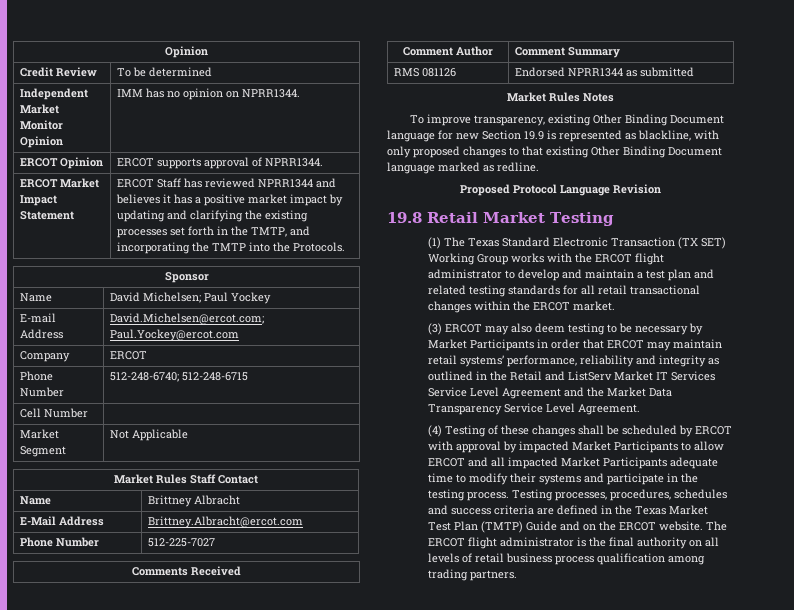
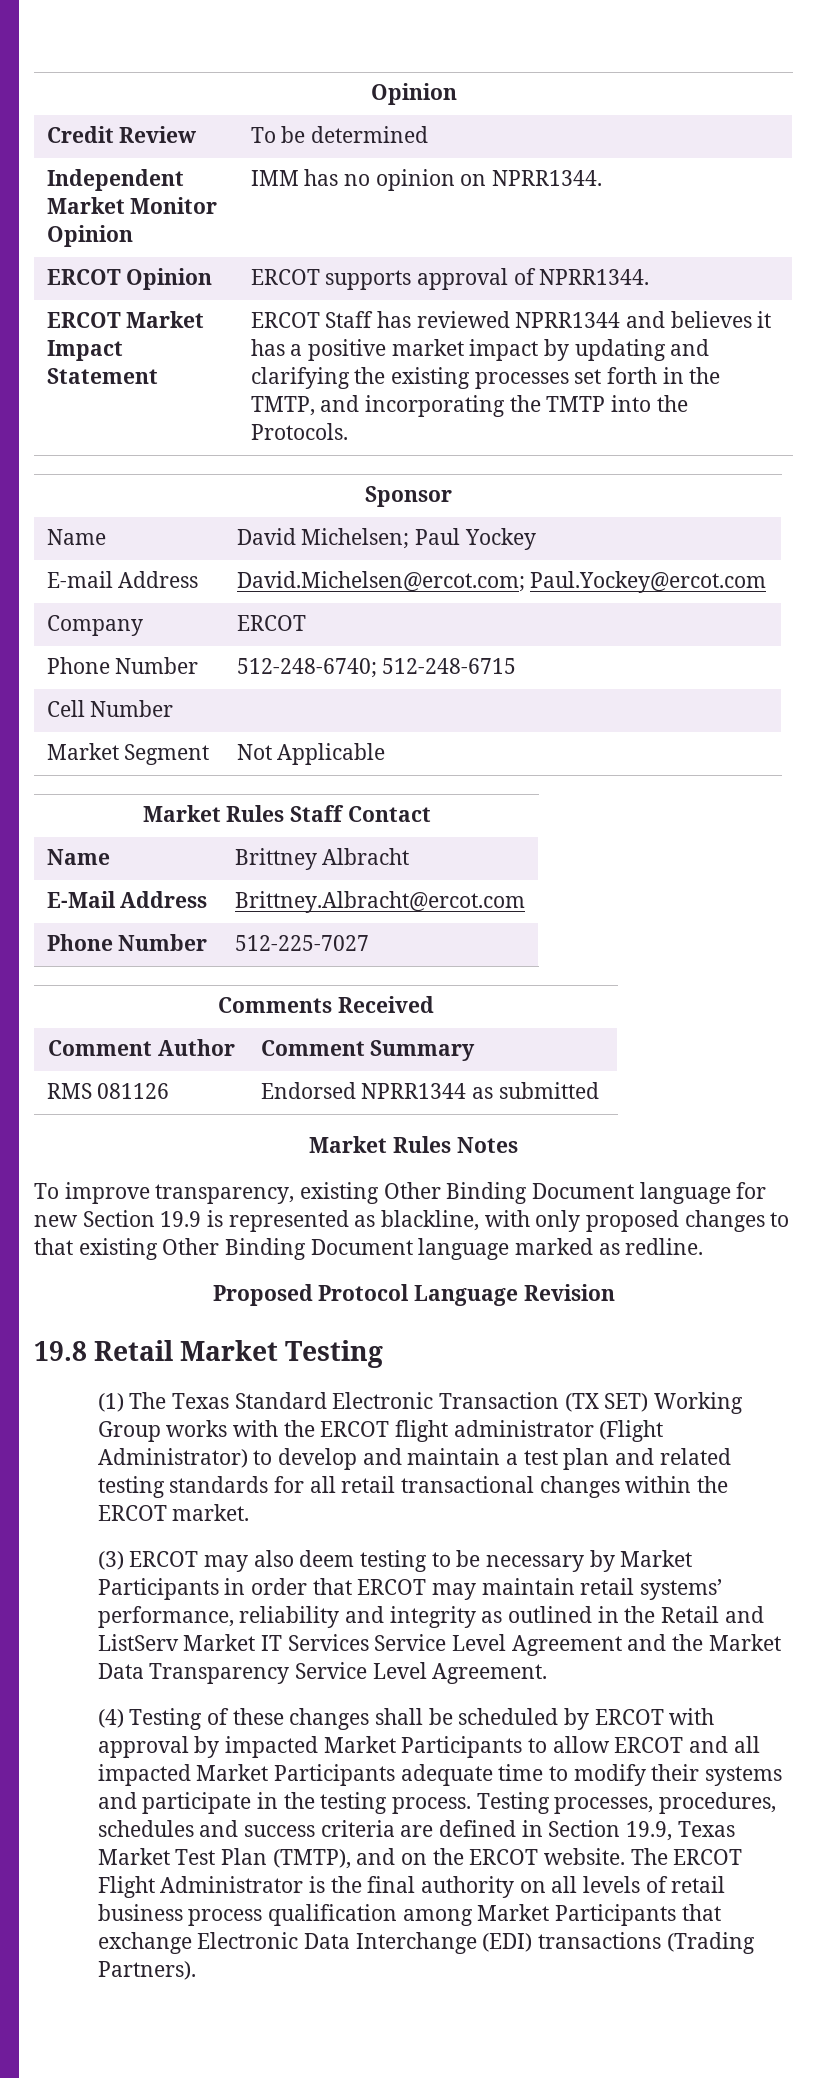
- (1) The Texas Standard Electronic Transaction (TX SET) Working Group works with the ERCOT flight administrator to develop and maintain a test plan and related testing standards for all retail transactional changes within the ERCOT market.
+ (1) The Texas Standard Electronic Transaction (TX SET) Working Group works with the ERCOT flight administrator (Flight Administrator) to develop and maintain a test plan and related testing standards for all retail transactional changes within the ERCOT market.
- Testing processes, procedures, schedules and success criteria are defined in the Texas Market Test Plan (TMTP) Guide and on the ERCOT website.
+ Testing processes, procedures, schedules and success criteria are defined in Section 19.9, Texas Market Test Plan (TMTP), and on the ERCOT website.
- The ERCOT flight administrator is the final authority on all levels of retail business process qualification among trading partners.
+ The ERCOT Flight Administrator is the final authority on all levels of retail business process qualification among Market Participants that exchange Electronic Data Interchange (EDI) transactions (Trading Partners).

